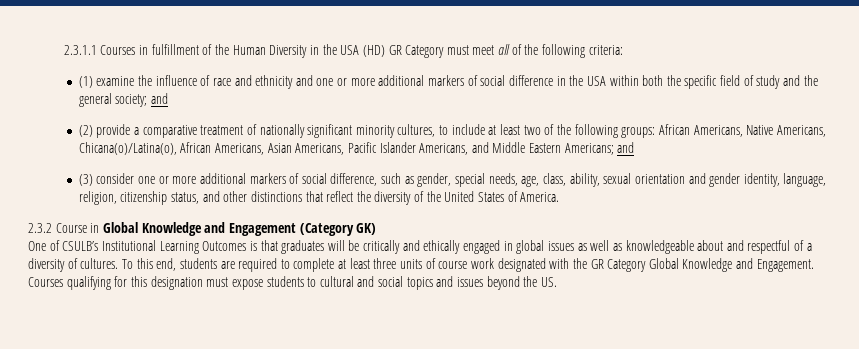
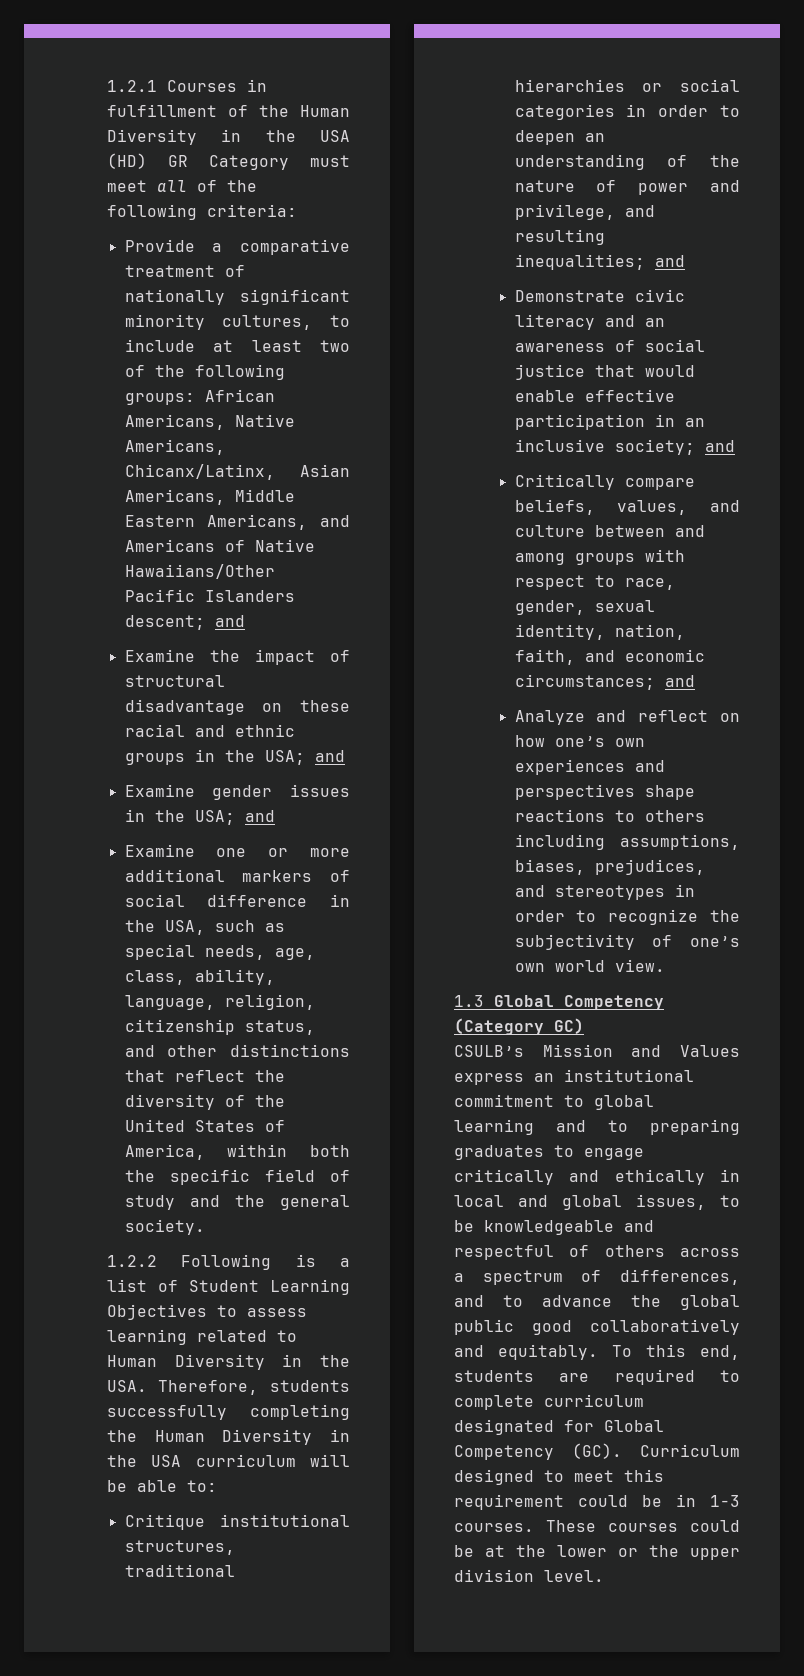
- 2.3.1.1 Courses in fulfillment of the Human Diversity in the USA (HD) GR Category must meet all of the following criteria:
+ 1.2.1 Courses in fulfillment of the Human Diversity in the USA (HD) GR Category must meet all of the following criteria:
- (1) examine the influence of race and ethnicity and one or more additional markers of social difference in the USA within both the specific field of study and the general society; and
- (2) provide a comparative treatment of nationally significant minority cultures, to include at least two of the following groups: African Americans, Native Americans, Chicana(o)/Latina(o), African Americans, Asian Americans, Pacific Islander Americans, and Middle Eastern Americans; and
- (3) consider one or more additional markers of social difference, such as gender, special needs, age, class, ability, sexual orientation and gender identity, language, religion, citizenship status, and other distinctions that reflect the diversity of the United States of America.
- 2.3.2 Course in Global Knowledge and Engagement (Category GK)
- One of CSULB’s Institutional Learning Outcomes is that graduates will be critically and ethically engaged in global issues as well as knowledgeable about and respectful of a diversity of cultures.
+ Provide a comparative treatment of nationally significant minority cultures, to include at least two of the following groups: African Americans, Native Americans, Chicanx/Latinx, Asian Americans, Middle Eastern Americans, and Americans of Native Hawaiians/Other Pacific Islanders descent; and
+ Examine the impact of structural disadvantage on these racial and ethnic groups in the USA; and
+ Examine gender issues in the USA; and
+ Examine one or more additional markers of social difference in the USA, such as special needs, age, class, ability, language, religion, citizenship status, and other distinctions that reflect the diversity of the United States of America, within both the specific field of study and the general society.
+ 1.2.2 Following is a list of Student Learning Objectives to assess learning related to Human Diversity in the USA. Therefore, students successfully completing the Human Diversity in the USA curriculum will be able to:
+ Critique institutional structures, traditional hierarchies or social categories in order to deepen an understanding of the nature of power and privilege, and resulting inequalities; and
+ Demonstrate civic literacy and an awareness of social justice that would enable effective participation in an inclusive society; and
+ Critically compare beliefs, values, and culture between and among groups with respect to race, gender, sexual identity, nation, faith, and economic circumstances; and
+ Analyze and reflect on how one’s own experiences and perspectives shape reactions to others including assumptions, biases, prejudices, and stereotypes in order to recognize the subjectivity of one’s own world view.
+ 1.3 Global Competency (Category GC)
+ CSULB’s Mission and Values express an institutional commitment to global learning and to preparing graduates to engage critically and ethically in local and global issues, to be knowledgeable and respectful of others across a spectrum of differences, and to advance the global public good collaboratively and equitably.
- To this end, students are required to complete at least three units of course work designated with the GR Category Global Knowledge and Engagement. Courses qualifying for this designation must expose students to cultural and social topics and issues beyond the US.
+ To this end, students are required to complete curriculum designated for Global Competency (GC). Curriculum designed to meet this requirement could be in 1-3 courses. These courses could be at the lower or the upper division level.

